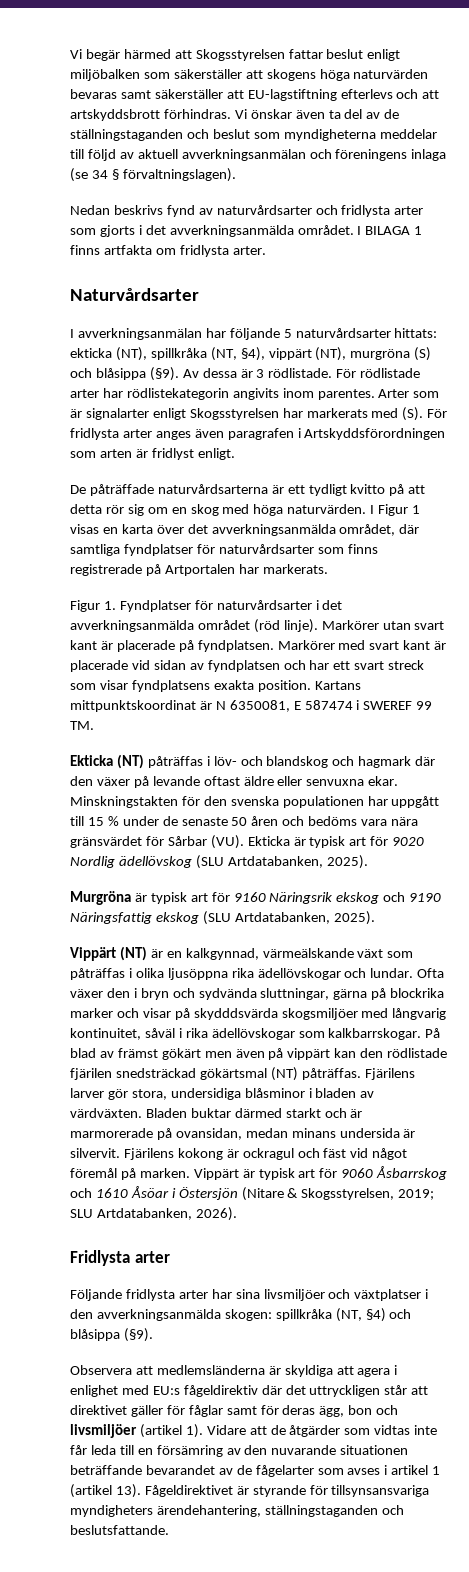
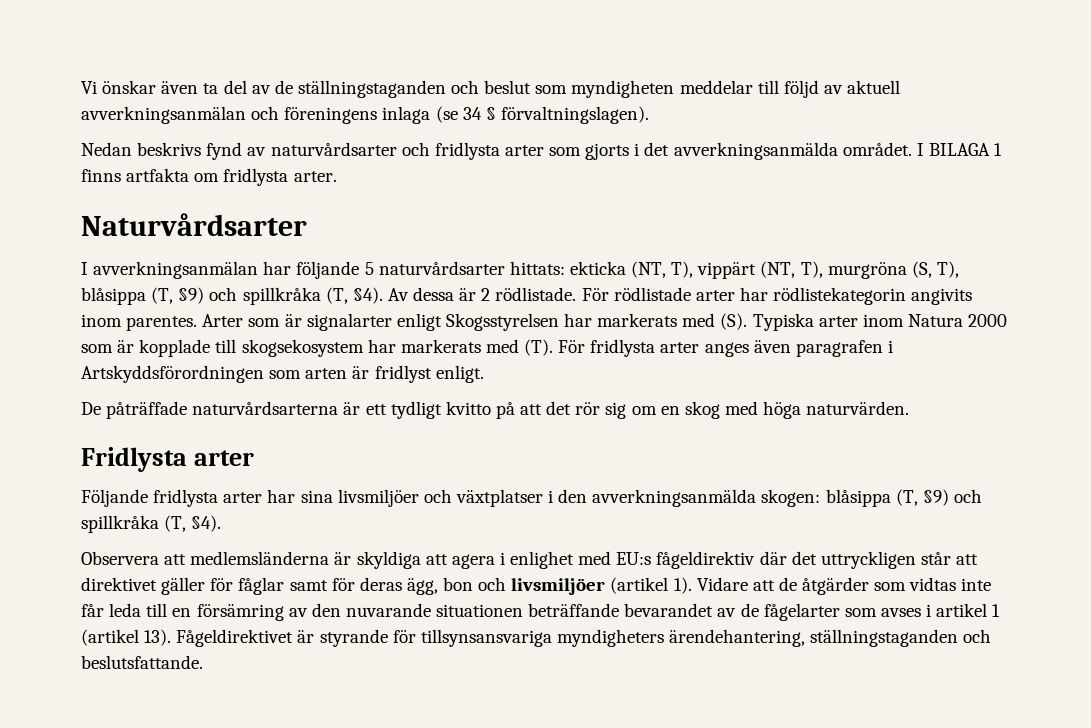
- Vi begär härmed att Skogsstyrelsen fattar beslut enligt miljöbalken som säkerställer att skogens höga naturvärden bevaras samt säkerställer att EU-lagstiftning efterlevs och att artskyddsbrott förhindras. Vi önskar även ta del av de ställningstaganden och beslut som myndigheterna meddelar till följd av aktuell avverkningsanmälan och föreningens inlaga (se 34 § förvaltningslagen).
+ Vi önskar även ta del av de ställningstaganden och beslut som myndigheten meddelar till följd av aktuell avverkningsanmälan och föreningens inlaga (se 34 § förvaltningslagen).
- I avverkningsanmälan har följande 5 naturvårdsarter hittats: ekticka (NT), spillkråka (NT, §4), vippärt (NT), murgröna (S) och blåsippa (§9).
+ I avverkningsanmälan har följande 5 naturvårdsarter hittats: ekticka (NT, T), vippärt (NT, T), murgröna (S, T), blåsippa (T, §9) och spillkråka (T, §4).
- Av dessa är 3 rödlistade.
+ Av dessa är 2 rödlistade.
- Arter som är signalarter enligt Skogsstyrelsen har markerats med (S). För fridlysta arter anges även paragrafen i Artskyddsförordningen som arten är fridlyst enligt.
+ Arter som är signalarter enligt Skogsstyrelsen har markerats med (S). Typiska arter inom Natura 2000 som är kopplade till skogsekosystem har markerats med (T). För fridlysta arter anges även paragrafen i Artskyddsförordningen som arten är fridlyst enligt.
- De påträffade naturvårdsarterna är ett tydligt kvitto på att detta rör sig om en skog med höga naturvärden. I Figur 1 visas en karta över det avverkningsanmälda området, där samtliga fyndplatser för naturvårdsarter som finns registrerade på Artportalen har markerats.
- Figur 1. Fyndplatser för naturvårdsarter i det avverkningsanmälda området (röd linje). Markörer utan svart kant är placerade på fyndplatsen. Markörer med svart kant är placerade vid sidan av fyndplatsen och har ett svart streck som visar fyndplatsens exakta position. Kartans mittpunktskoordinat är N 6350081, E 587474 i SWEREF 99 TM.
- Ekticka (NT) påträffas i löv- och blandskog och hagmark där den växer på levande oftast äldre eller senvuxna ekar. Minskningstakten för den svenska populationen har uppgått till 15 % under de senaste 50 åren och bedöms vara nära gränsvärdet för Sårbar (VU). Ekticka är typisk art för 9020 Nordlig ädellövskog (SLU Artdatabanken, 2025).
- Murgröna är typisk art för 9160 Näringsrik ekskog och 9190 Näringsfattig ekskog (SLU Artdatabanken, 2025).
- Vippärt (NT) är en kalkgynnad, värmeälskande växt som påträffas i olika ljusöppna rika ädellövskogar och lundar. Ofta växer den i bryn och sydvända sluttningar, gärna på blockrika marker och visar på skydddsvärda skogsmiljöer med långvarig kontinuitet, såväl i rika ädellövskogar som kalkbarrskogar. På blad av främst gökärt men även på vippärt kan den rödlistade fjärilen snedsträckad gökärtsmal (NT) påträffas. Fjärilens larver gör stora, undersidiga blåsminor i bladen av värdväxten. Bladen buktar därmed starkt och är marmorerade på ovansidan, medan minans undersida är silvervit. Fjärilens kokong är ockragul och fäst vid något föremål på marken. Vippärt är typisk art för 9060 Åsbarrskog och 1610 Åsöar i Östersjön (Nitare & Skogsstyrelsen, 2019; SLU Artdatabanken, 2026).
+ De påträffade naturvårdsarterna är ett tydligt kvitto på att det rör sig om en skog med höga naturvärden.
- Följande fridlysta arter har sina livsmiljöer och växtplatser i den avverkningsanmälda skogen: spillkråka (NT, §4) och blåsippa (§9).
+ Följande fridlysta arter har sina livsmiljöer och växtplatser i den avverkningsanmälda skogen: blåsippa (T, §9) och spillkråka (T, §4).

